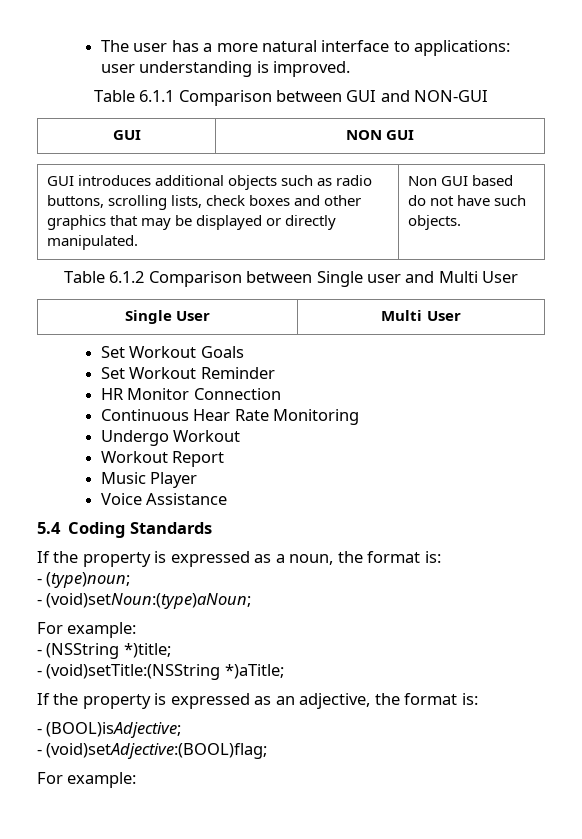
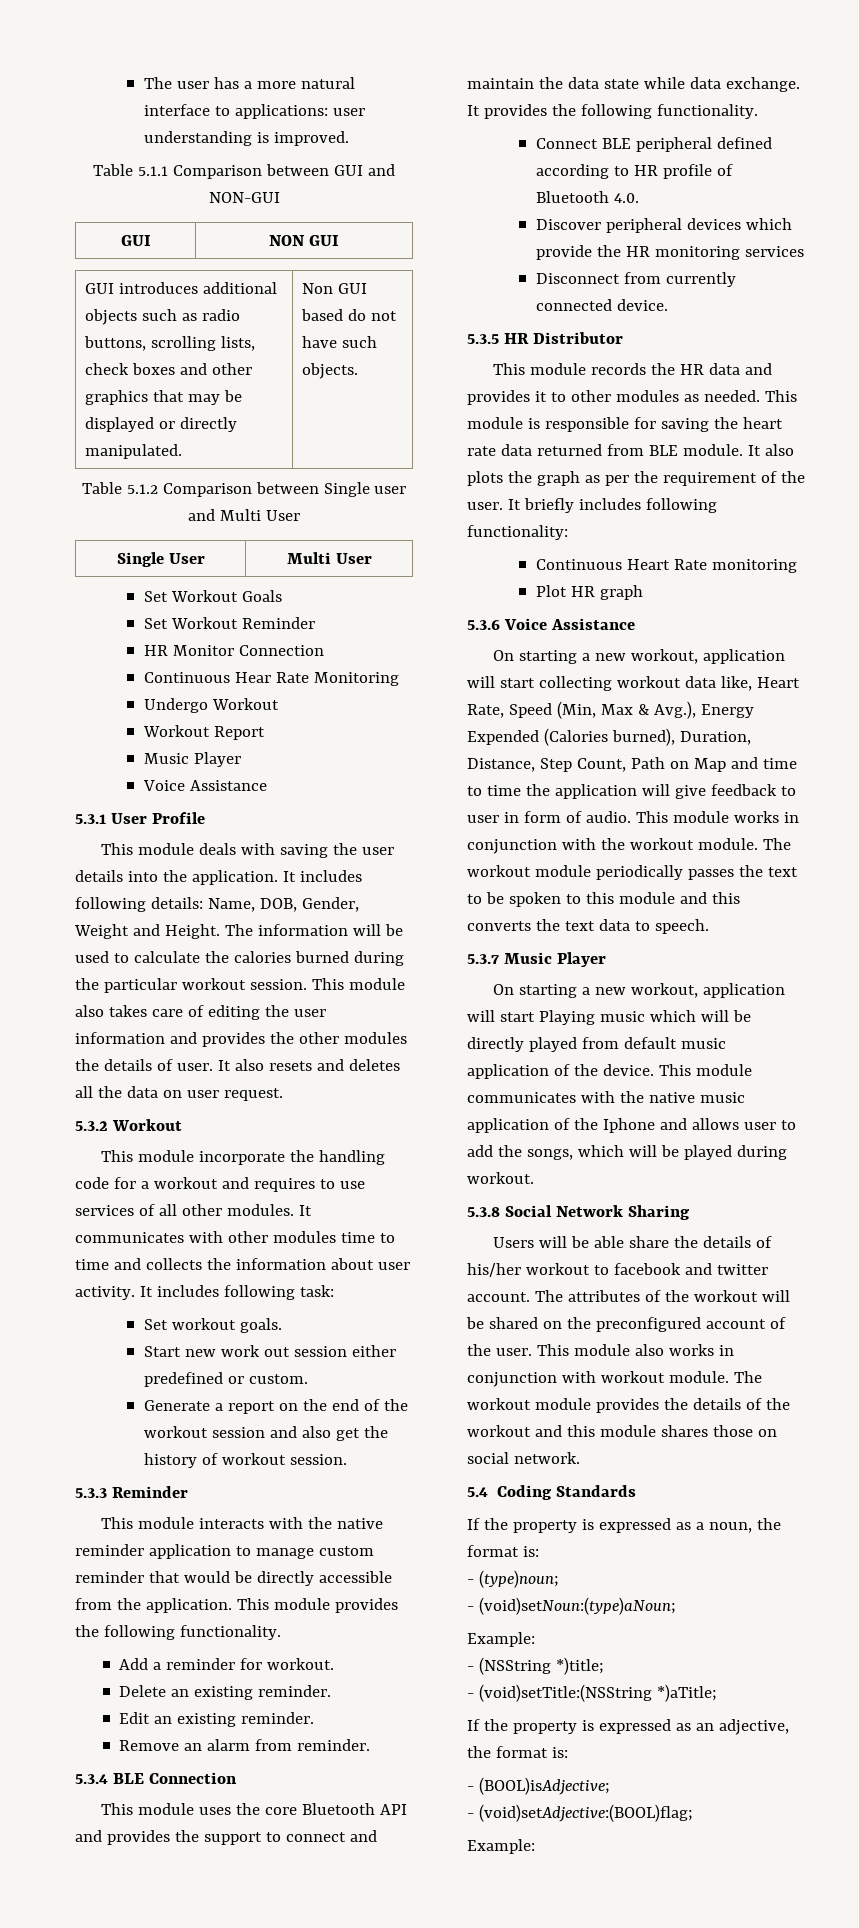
- Table 6.1.1 Comparison between GUI and NON-GUI
+ Table 5.1.1 Comparison between GUI and NON-GUI
- Table 6.1.2 Comparison between Single user and Multi User
+ Table 5.1.2 Comparison between Single user and Multi User
+ 5.3.1 User Profile
+ This module deals with saving the user details into the application. It includes following details: Name, DOB, Gender, Weight and Height. The information will be used to calculate the calories burned during the particular workout session. This module also takes care of editing the user information and provides the other modules the details of user. It also resets and deletes all the data on user request.
+ 5.3.2 Workout
+ This module incorporate the handling code for a workout and requires to use services of all other modules. It communicates with other modules time to time and collects the information about user activity. It includes following task:
+ Set workout goals.
+ Start new work out session either predefined or custom.
+ Generate a report on the end of the workout session and also get the history of workout session.
+ 5.3.3 Reminder
+ This module interacts with the native reminder application to manage custom reminder that would be directly accessible from the application. This module provides the following functionality.
+ Add a reminder for workout.
+ Delete an existing reminder.
+ Edit an existing reminder.
+ Remove an alarm from reminder.
+ 5.3.4 BLE Connection
+ This module uses the core Bluetooth API and provides the support to connect and maintain the data state while data exchange. It provides the following functionality.
+ Connect BLE peripheral defined according to HR profile of Bluetooth 4.0.
+ Discover peripheral devices which provide the HR monitoring services
+ Disconnect from currently connected device.
+ 5.3.5 HR Distributor
+ This module records the HR data and provides it to other modules as needed. This module is responsible for saving the heart rate data returned from BLE module. It also plots the graph as per the requirement of the user. It briefly includes following functionality:
+ Continuous Heart Rate monitoring
+ Plot HR graph
+ 5.3.6 Voice Assistance
+ On starting a new workout, application will start collecting workout data like, Heart Rate, Speed (Min, Max & Avg.), Energy Expended (Calories burned), Duration, Distance, Step Count, Path on Map and time to time the application will give feedback to user in form of audio. This module works in conjunction with the workout module. The workout module periodically passes the text to be spoken to this module and this converts the text data to speech.
+ 5.3.7 Music Player
+ On starting a new workout, application will start Playing music which will be directly played from default music application of the device. This module communicates with the native music application of the Iphone and allows user to add the songs, which will be played during workout.
+ 5.3.8 Social Network Sharing
+ Users will be able share the details of his/her workout to facebook and twitter account. The attributes of the workout will be shared on the preconfigured account of the user. This module also works in conjunction with workout module. The workout module provides the details of the workout and this module shares those on social network.
  - (void)setNoun:(type)aNoun;
- For example:
+ Example:
  - (void)setAdjective:(BOOL)flag;
- For example:
+ Example:

